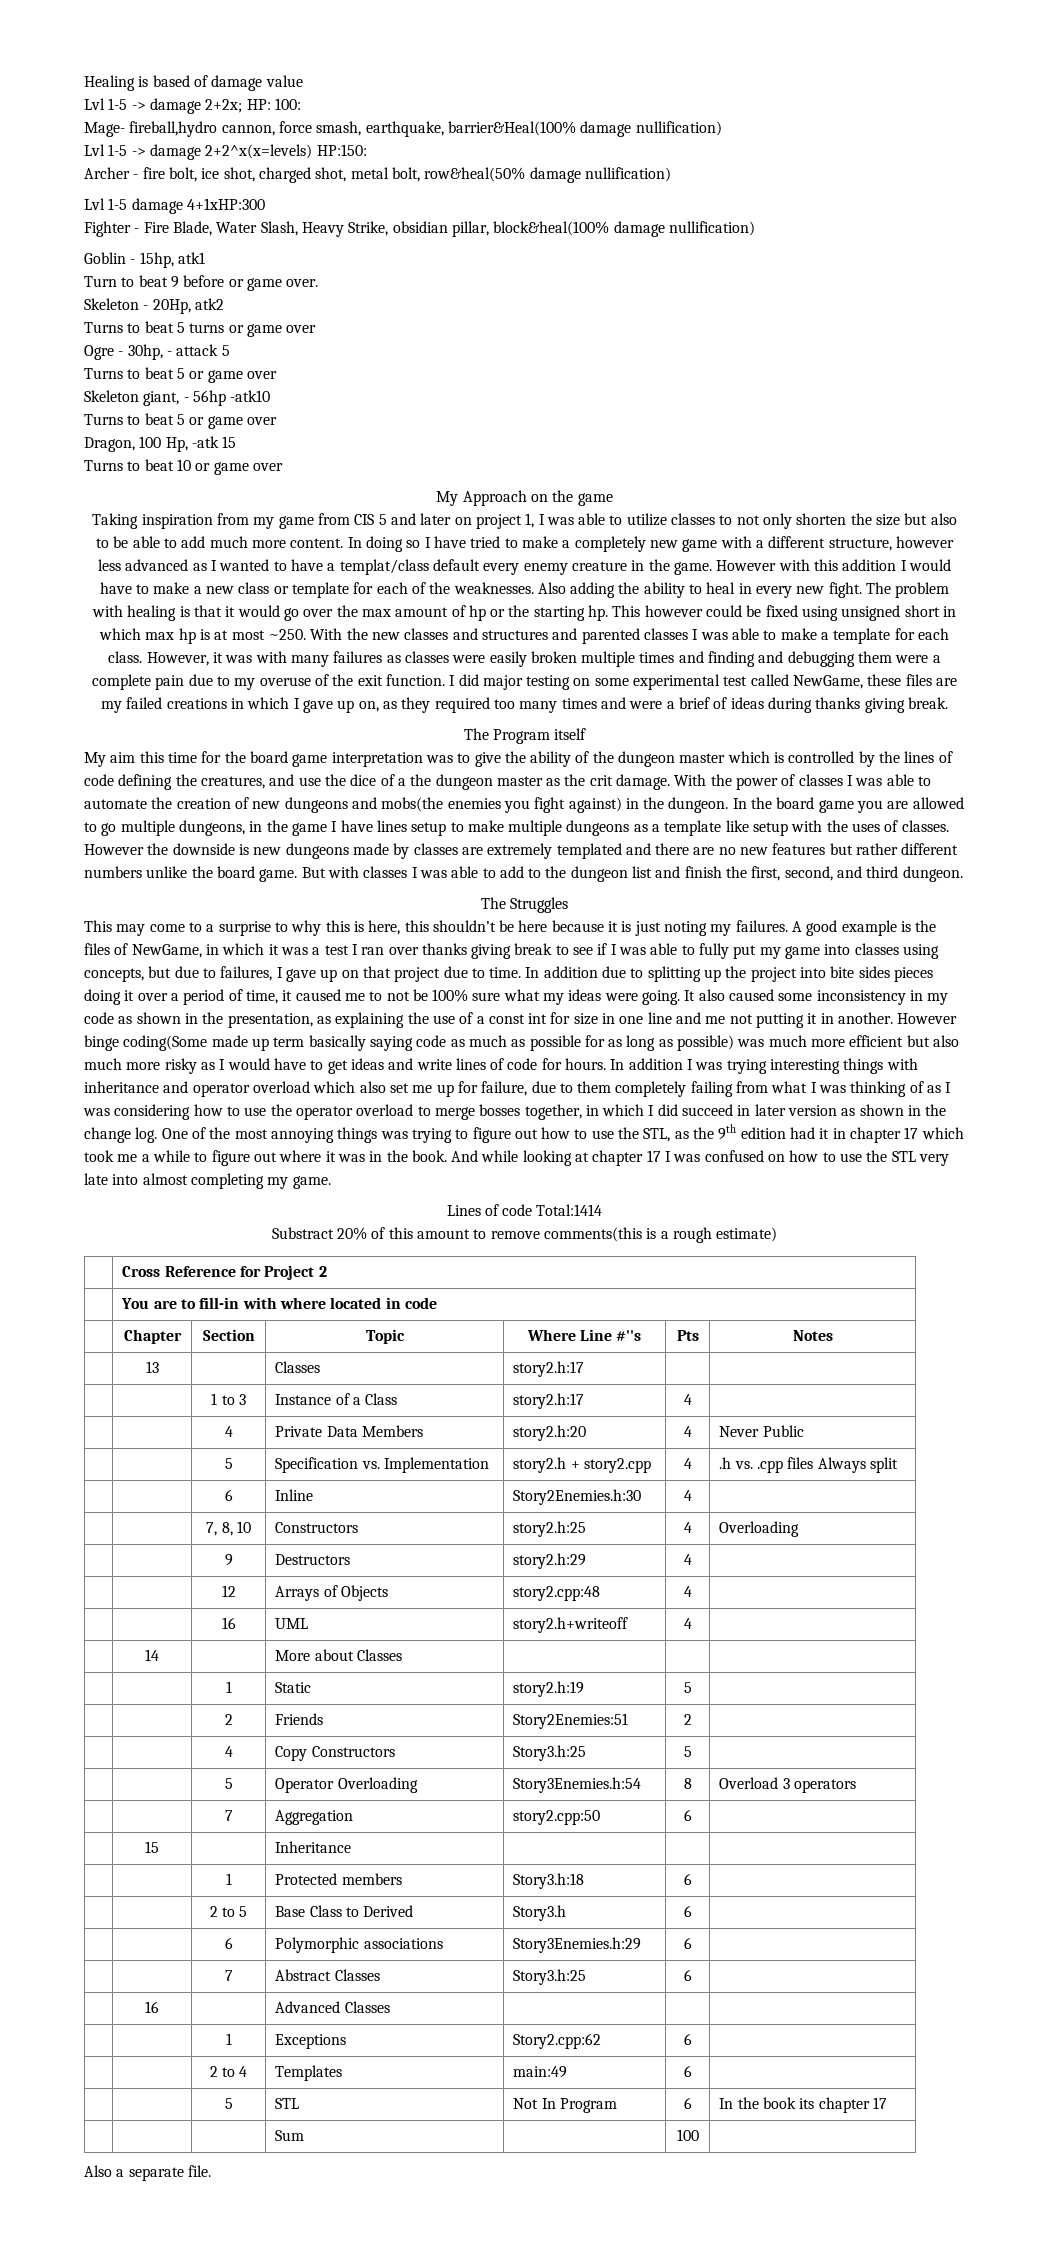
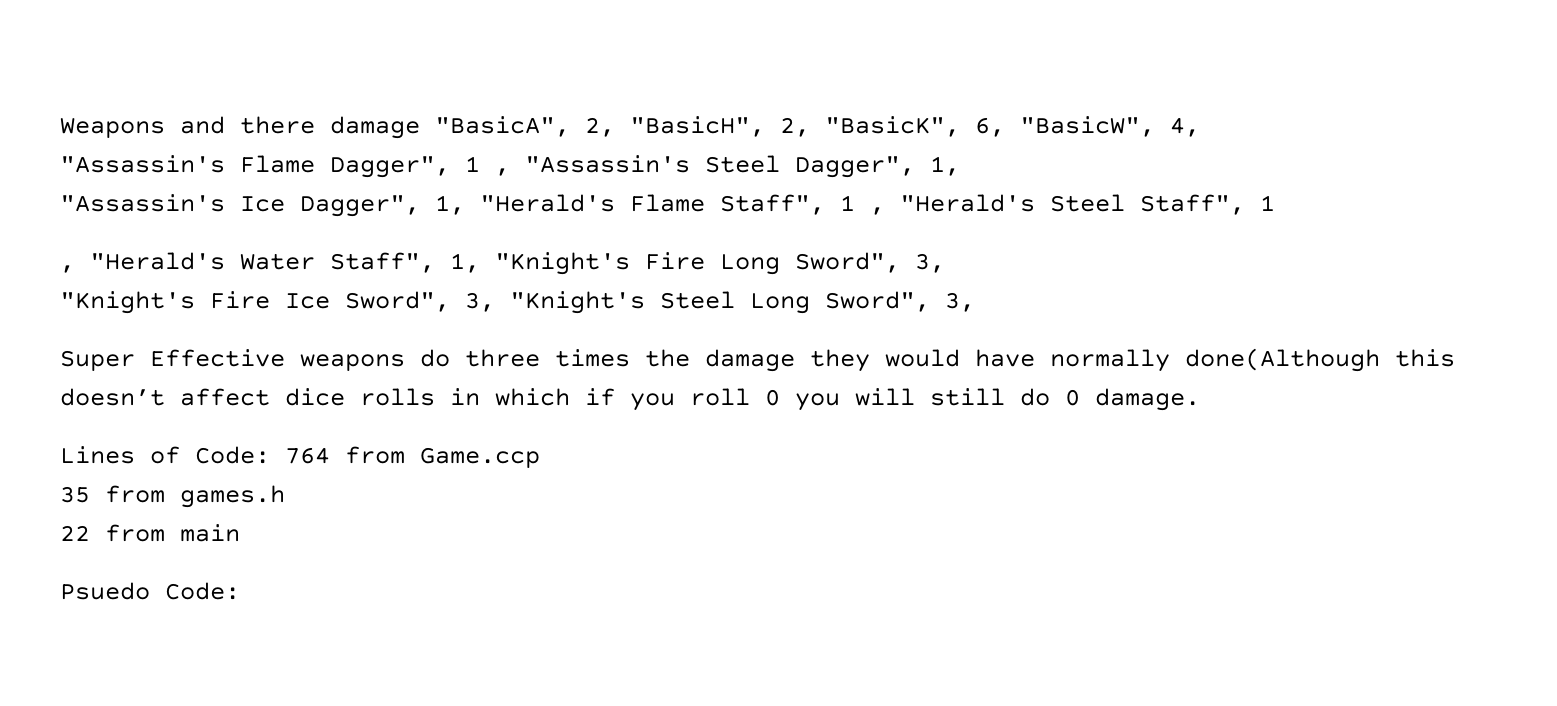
- Healing is based of damage value
- Lvl 1-5 -> damage 2+2x; HP: 100:
- Mage- fireball,hydro cannon, force smash, earthquake, barrier&Heal(100% damage nullification)
- Lvl 1-5 -> damage 2+2^x(x=levels) HP:150:
- Archer - fire bolt, ice shot, charged shot, metal bolt, row&heal(50% damage nullification)
- Lvl 1-5 damage 4+1xHP:300
- Fighter - Fire Blade, Water Slash, Heavy Strike, obsidian pillar, block&heal(100% damage nullification)
- Goblin - 15hp, atk1
- Turn to beat 9 before or game over.
- Skeleton - 20Hp, atk2
- Turns to beat 5 turns or game over
- Ogre - 30hp, - attack 5
- Turns to beat 5 or game over
- Skeleton giant, - 56hp -atk10
- Turns to beat 5 or game over
- Dragon, 100 Hp, -atk 15
- Turns to beat 10 or game over
- My Approach on the game
- Taking inspiration from my game from CIS 5 and later on project 1, I was able to utilize classes to not only shorten the size but also to be able to add much more content. In doing so I have tried to make a completely new game with a different structure, however less advanced as I wanted to have a templat/class default every enemy creature in the game. However with this addition I would have to make a new class or template for each of the weaknesses. Also adding the ability to heal in every new fight. The problem with healing is that it would go over the max amount of hp or the starting hp. This however could be fixed using unsigned short in which max hp is at most ~250. With the new classes and structures and parented classes I was able to make a template for each class. However, it was with many failures as classes were easily broken multiple times and finding and debugging them were a complete pain due to my overuse of the exit function. I did major testing on some experimental test called NewGame, these files are my failed creations in which I gave up on, as they required too many times and were a brief of ideas during thanks giving break.
- The Program itself
- My aim this time for the board game interpretation was to give the ability of the dungeon master which is controlled by the lines of code defining the creatures, and use the dice of a the dungeon master as the crit damage. With the power of classes I was able to automate the creation of new dungeons and mobs(the enemies you fight against) in the dungeon. In the board game you are allowed to go multiple dungeons, in the game I have lines setup to make multiple dungeons as a template like setup with the uses of classes. However the downside is new dungeons made by classes are extremely templated and there are no new features but rather different numbers unlike the board game. But with classes I was able to add to the dungeon list and finish the first, second, and third dungeon.
- The Struggles
- This may come to a surprise to why this is here, this shouldn’t be here because it is just noting my failures. A good example is the files of NewGame, in which it was a test I ran over thanks giving break to see if I was able to fully put my game into classes using concepts, but due to failures, I gave up on that project due to time. In addition due to splitting up the project into bite sides pieces doing it over a period of time, it caused me to not be 100% sure what my ideas were going. It also caused some inconsistency in my code as shown in the presentation, as explaining the use of a const int for size in one line and me not putting it in another. However binge coding(Some made up term basically saying code as much as possible for as long as possible) was much more efficient but also much more risky as I would have to get ideas and write lines of code for hours. In addition I was trying interesting things with inheritance and operator overload which also set me up for failure, due to them completely failing from what I was thinking of as I was considering how to use the operator overload to merge bosses together, in which I did succeed in later version as shown in the change log. One of the most annoying things was trying to figure out how to use the STL, as the 9th edition had it in chapter 17 which took me a while to figure out where it was in the book. And while looking at chapter 17 I was confused on how to use the STL very late into almost completing my game.
- Lines of code Total:1414
- Substract 20% of this amount to remove comments(this is a rough estimate)
- | Cross Reference for Project 2
- | You are to fill-in with where located in code
- | Chapter | Section | Topic | Where Line #''s | Pts | Notes
- | 13 | | Classes | story2.h:17 | |
- | | 1 to 3 | Instance of a Class | story2.h:17 | 4 |
- | | 4 | Private Data Members | story2.h:20 | 4 | Never Public
- | | 5 | Specification vs. Implementation | story2.h + story2.cpp | 4 | .h vs. .cpp files Always split
- | | 6 | Inline | Story2Enemies.h:30 | 4 |
- | | 7, 8, 10 | Constructors | story2.h:25 | 4 | Overloading
- | | 9 | Destructors | story2.h:29 | 4 |
- | | 12 | Arrays of Objects | story2.cpp:48 | 4 |
- | | 16 | UML | story2.h+writeoff | 4 |
- | 14 | | More about Classes | | |
- | | 1 | Static | story2.h:19 | 5 |
- | | 2 | Friends | Story2Enemies:51 | 2 |
- | | 4 | Copy Constructors | Story3.h:25 | 5 |
- | | 5 | Operator Overloading | Story3Enemies.h:54 | 8 | Overload 3 operators
- | | 7 | Aggregation | story2.cpp:50 | 6 |
- | 15 | | Inheritance | | |
- | | 1 | Protected members | Story3.h:18 | 6 |
- | | 2 to 5 | Base Class to Derived | Story3.h | 6 |
- | | 6 | Polymorphic associations | Story3Enemies.h:29 | 6 |
- | | 7 | Abstract Classes | Story3.h:25 | 6 |
- | 16 | | Advanced Classes | | |
- | | 1 | Exceptions | Story2.cpp:62 | 6 |
- | | 2 to 4 | Templates | main:49 | 6 |
- | | 5 | STL | Not In Program | 6 | In the book its chapter 17
- | | | Sum | | 100 |
- Also a separate file.
+ Weapons and there damage "BasicA", 2, "BasicH", 2, "BasicK", 6, "BasicW", 4,
+ "Assassin's Flame Dagger", 1 , "Assassin's Steel Dagger", 1,
+ "Assassin's Ice Dagger", 1, "Herald's Flame Staff", 1 , "Herald's Steel Staff", 1
+ , "Herald's Water Staff", 1, "Knight's Fire Long Sword", 3,
+ "Knight's Fire Ice Sword", 3, "Knight's Steel Long Sword", 3,
+ Super Effective weapons do three times the damage they would have normally done(Although this doesn’t affect dice rolls in which if you roll 0 you will still do 0 damage.
+ Lines of Code: 764 from Game.ccp
+ 35 from games.h
+ 22 from main
+ Psuedo Code:

